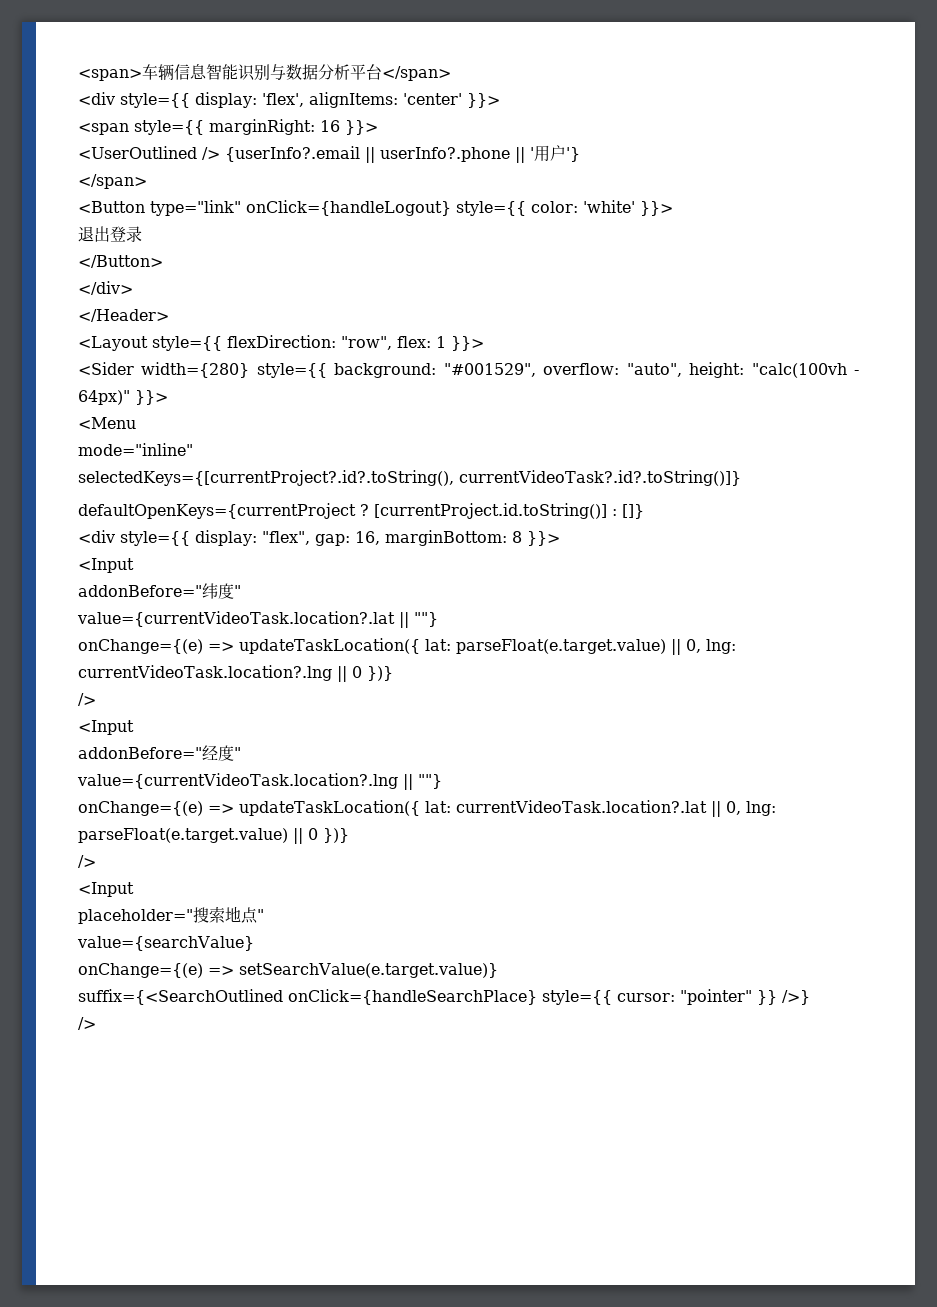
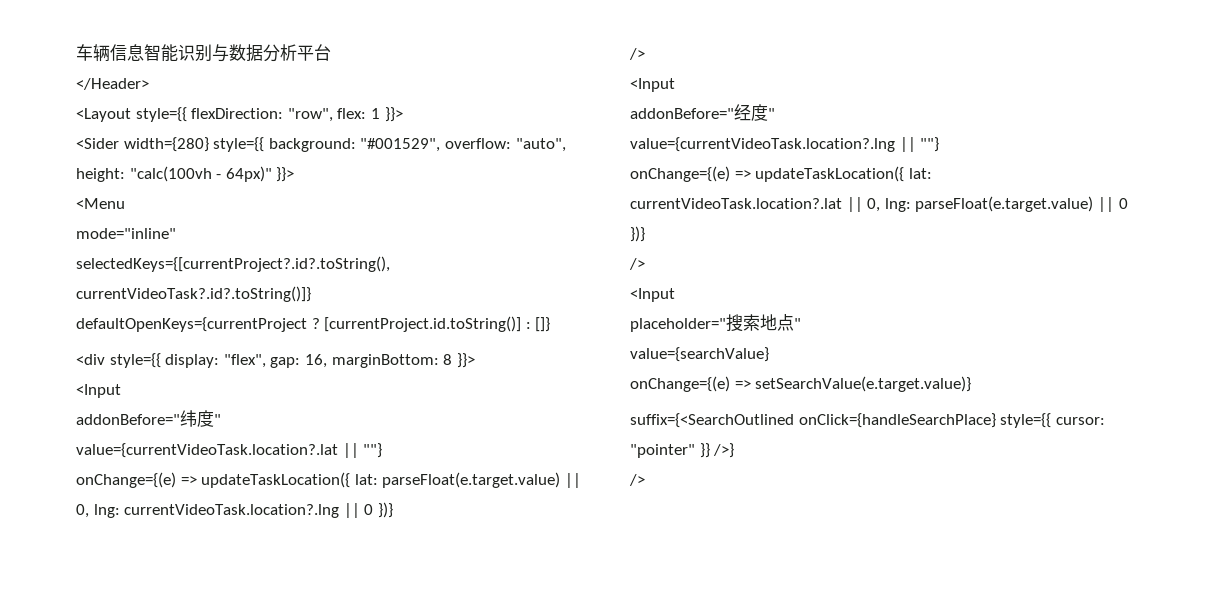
- <span>车辆信息智能识别与数据分析平台</span>
- <div style={{ display: 'flex', alignItems: 'center' }}>
- <span style={{ marginRight: 16 }}>
- <UserOutlined /> {userInfo?.email || userInfo?.phone || '用户'}
- </span>
- <Button type="link" onClick={handleLogout} style={{ color: 'white' }}>
- 退出登录
- </Button>
- </div>
+ 车辆信息智能识别与数据分析平台

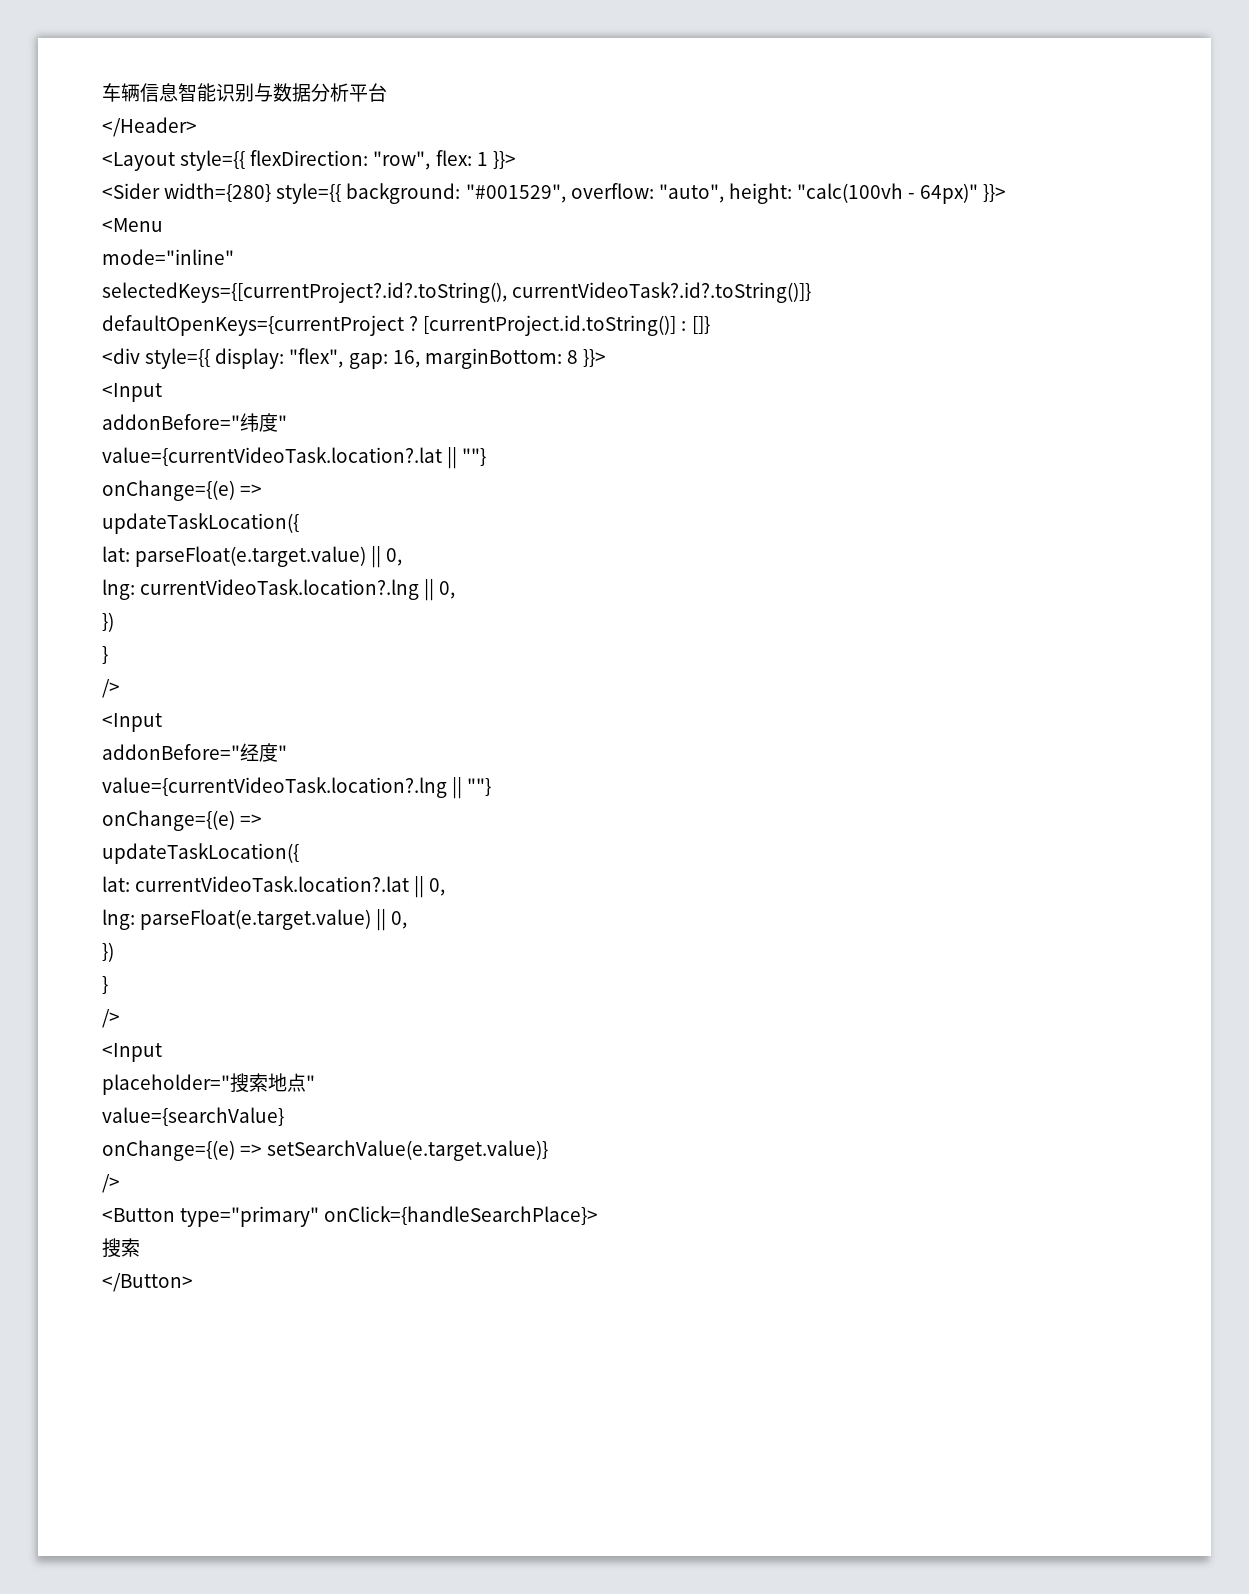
  value={currentVideoTask.location?.lat || ""}
- onChange={(e) => updateTaskLocation({ lat: parseFloat(e.target.value) || 0, lng: currentVideoTask.location?.lng || 0 })}
+ onChange={(e) =>
+ updateTaskLocation({
+ lat: parseFloat(e.target.value) || 0,
+ lng: currentVideoTask.location?.lng || 0,
+ })
+ }
  value={currentVideoTask.location?.lng || ""}
- onChange={(e) => updateTaskLocation({ lat: currentVideoTask.location?.lat || 0, lng: parseFloat(e.target.value) || 0 })}
+ onChange={(e) =>
+ updateTaskLocation({
+ lat: currentVideoTask.location?.lat || 0,
+ lng: parseFloat(e.target.value) || 0,
+ })
+ }
  onChange={(e) => setSearchValue(e.target.value)}
- suffix={<SearchOutlined onClick={handleSearchPlace} style={{ cursor: "pointer" }} />}
  />
+ <Button type="primary" onClick={handleSearchPlace}>
+ 搜索
+ </Button>

